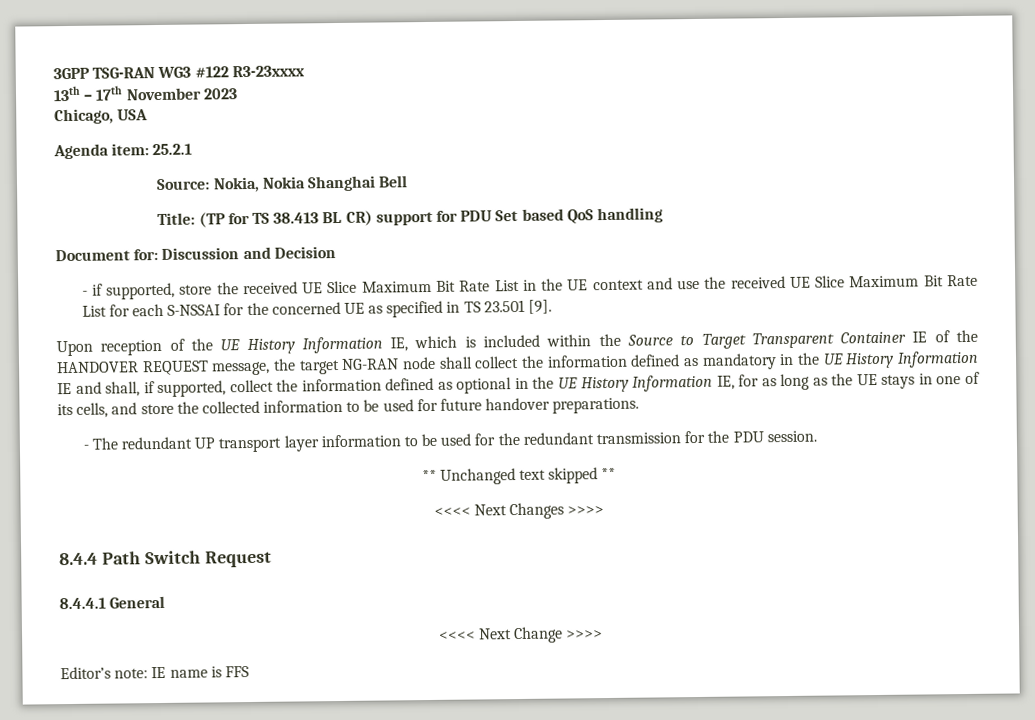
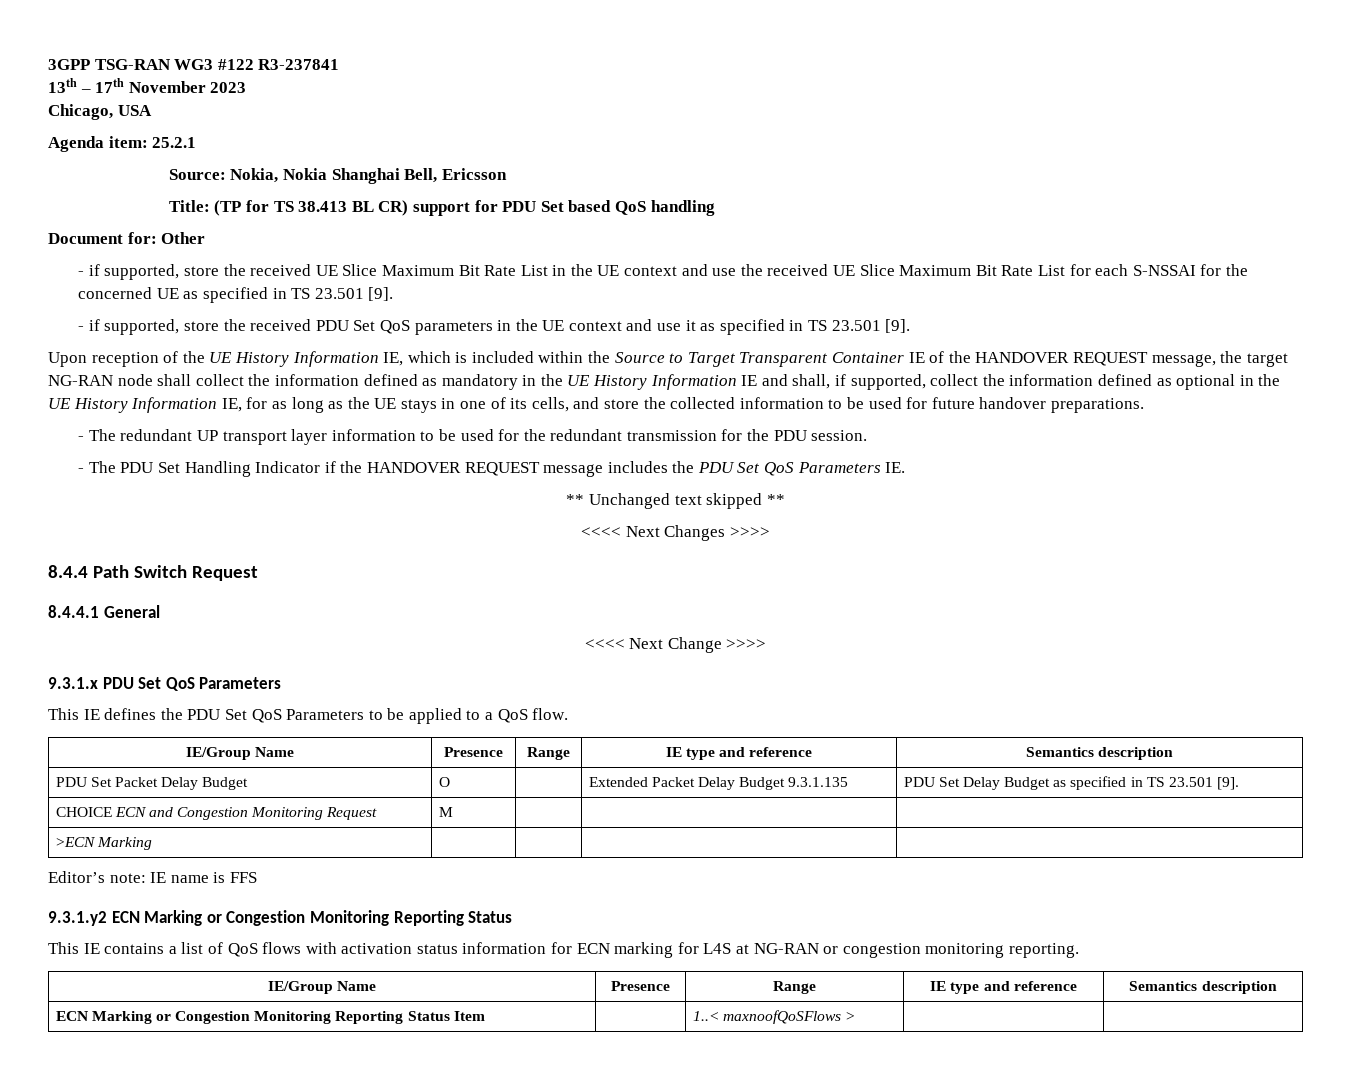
- 3GPP TSG-RAN WG3 #122 R3-23xxxx
+ 3GPP TSG-RAN WG3 #122 R3-237841
- Source: Nokia, Nokia Shanghai Bell
+ Source: Nokia, Nokia Shanghai Bell, Ericsson
- Document for: Discussion and Decision
+ Document for: Other
+ - if supported, store the received PDU Set QoS parameters in the UE context and use it as specified in TS 23.501 [9].
+ - The PDU Set Handling Indicator if the HANDOVER REQUEST message includes the PDU Set QoS Parameters IE.
+ 9.3.1.x PDU Set QoS Parameters
+ This IE defines the PDU Set QoS Parameters to be applied to a QoS flow.
+ IE/Group Name | Presence | Range | IE type and reference | Semantics description
+ PDU Set Packet Delay Budget | O | | Extended Packet Delay Budget 9.3.1.135 | PDU Set Delay Budget as specified in TS 23.501 [9].
+ CHOICE ECN and Congestion Monitoring Request | M | | |
+ >ECN Marking | | | |
+ 9.3.1.y2 ECN Marking or Congestion Monitoring Reporting Status
+ This IE contains a list of QoS flows with activation status information for ECN marking for L4S at NG-RAN or congestion monitoring reporting.
+ IE/Group Name | Presence | Range | IE type and reference | Semantics description
+ ECN Marking or Congestion Monitoring Reporting Status Item | | 1..< maxnoofQoSFlows > | |

